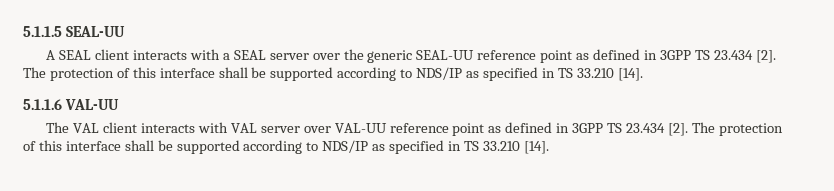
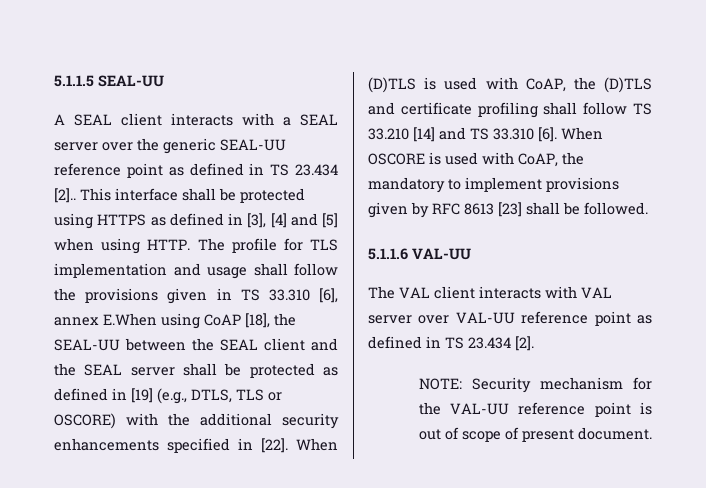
- A SEAL client interacts with a SEAL server over the generic SEAL-UU reference point as defined in 3GPP TS 23.434 [2]. The protection of this interface shall be supported according to NDS/IP as specified in TS 33.210 [14].
+ A SEAL client interacts with a SEAL server over the generic SEAL-UU reference point as defined in TS 23.434 [2].. This interface shall be protected using HTTPS as defined in [3], [4] and [5] when using HTTP. The profile for TLS implementation and usage shall follow the provisions given in TS 33.310 [6], annex E.When using CoAP [18], the SEAL-UU between the SEAL client and the SEAL server shall be protected as defined in [19] (e.g., DTLS, TLS or OSCORE) with the additional security enhancements specified in [22]. When (D)TLS is used with CoAP, the (D)TLS and certificate profiling shall follow TS 33.210 [14] and TS 33.310 [6]. When OSCORE is used with CoAP, the mandatory to implement provisions given by RFC 8613 [23] shall be followed.
- The VAL client interacts with VAL server over VAL-UU reference point as defined in 3GPP TS 23.434 [2]. The protection of this interface shall be supported according to NDS/IP as specified in TS 33.210 [14].
+ The VAL client interacts with VAL server over VAL-UU reference point as defined in TS 23.434 [2].
+ NOTE: Security mechanism for the VAL-UU reference point is out of scope of present document.

